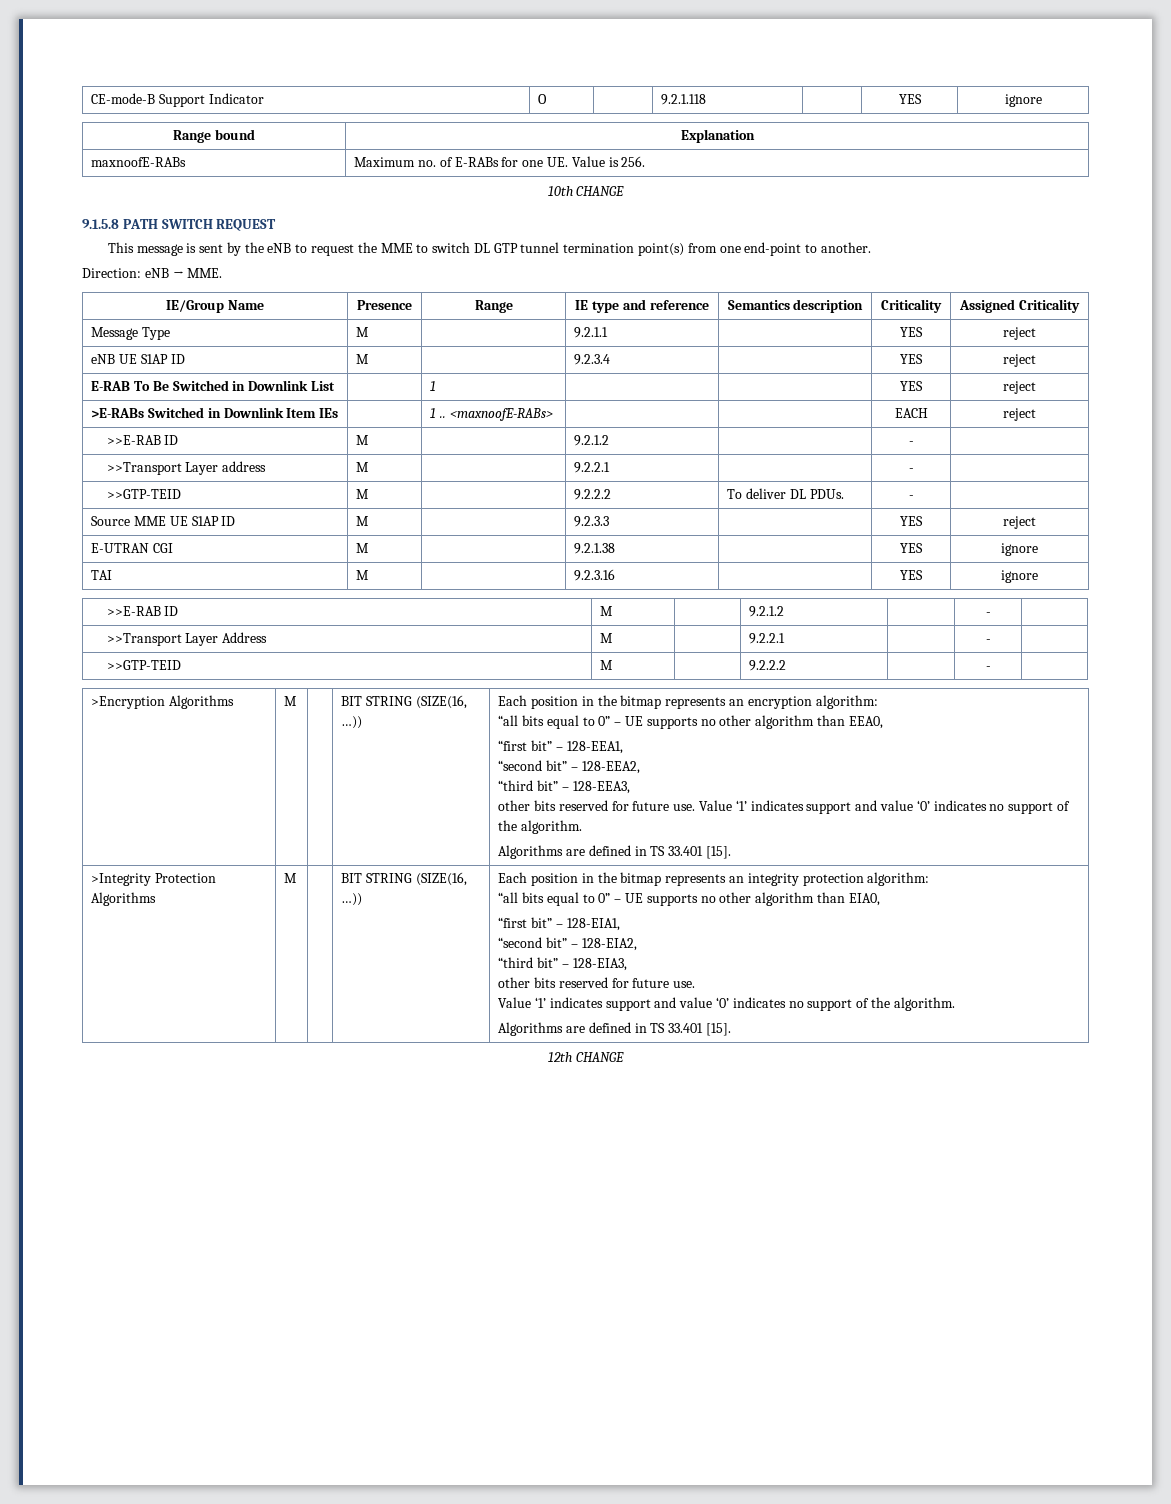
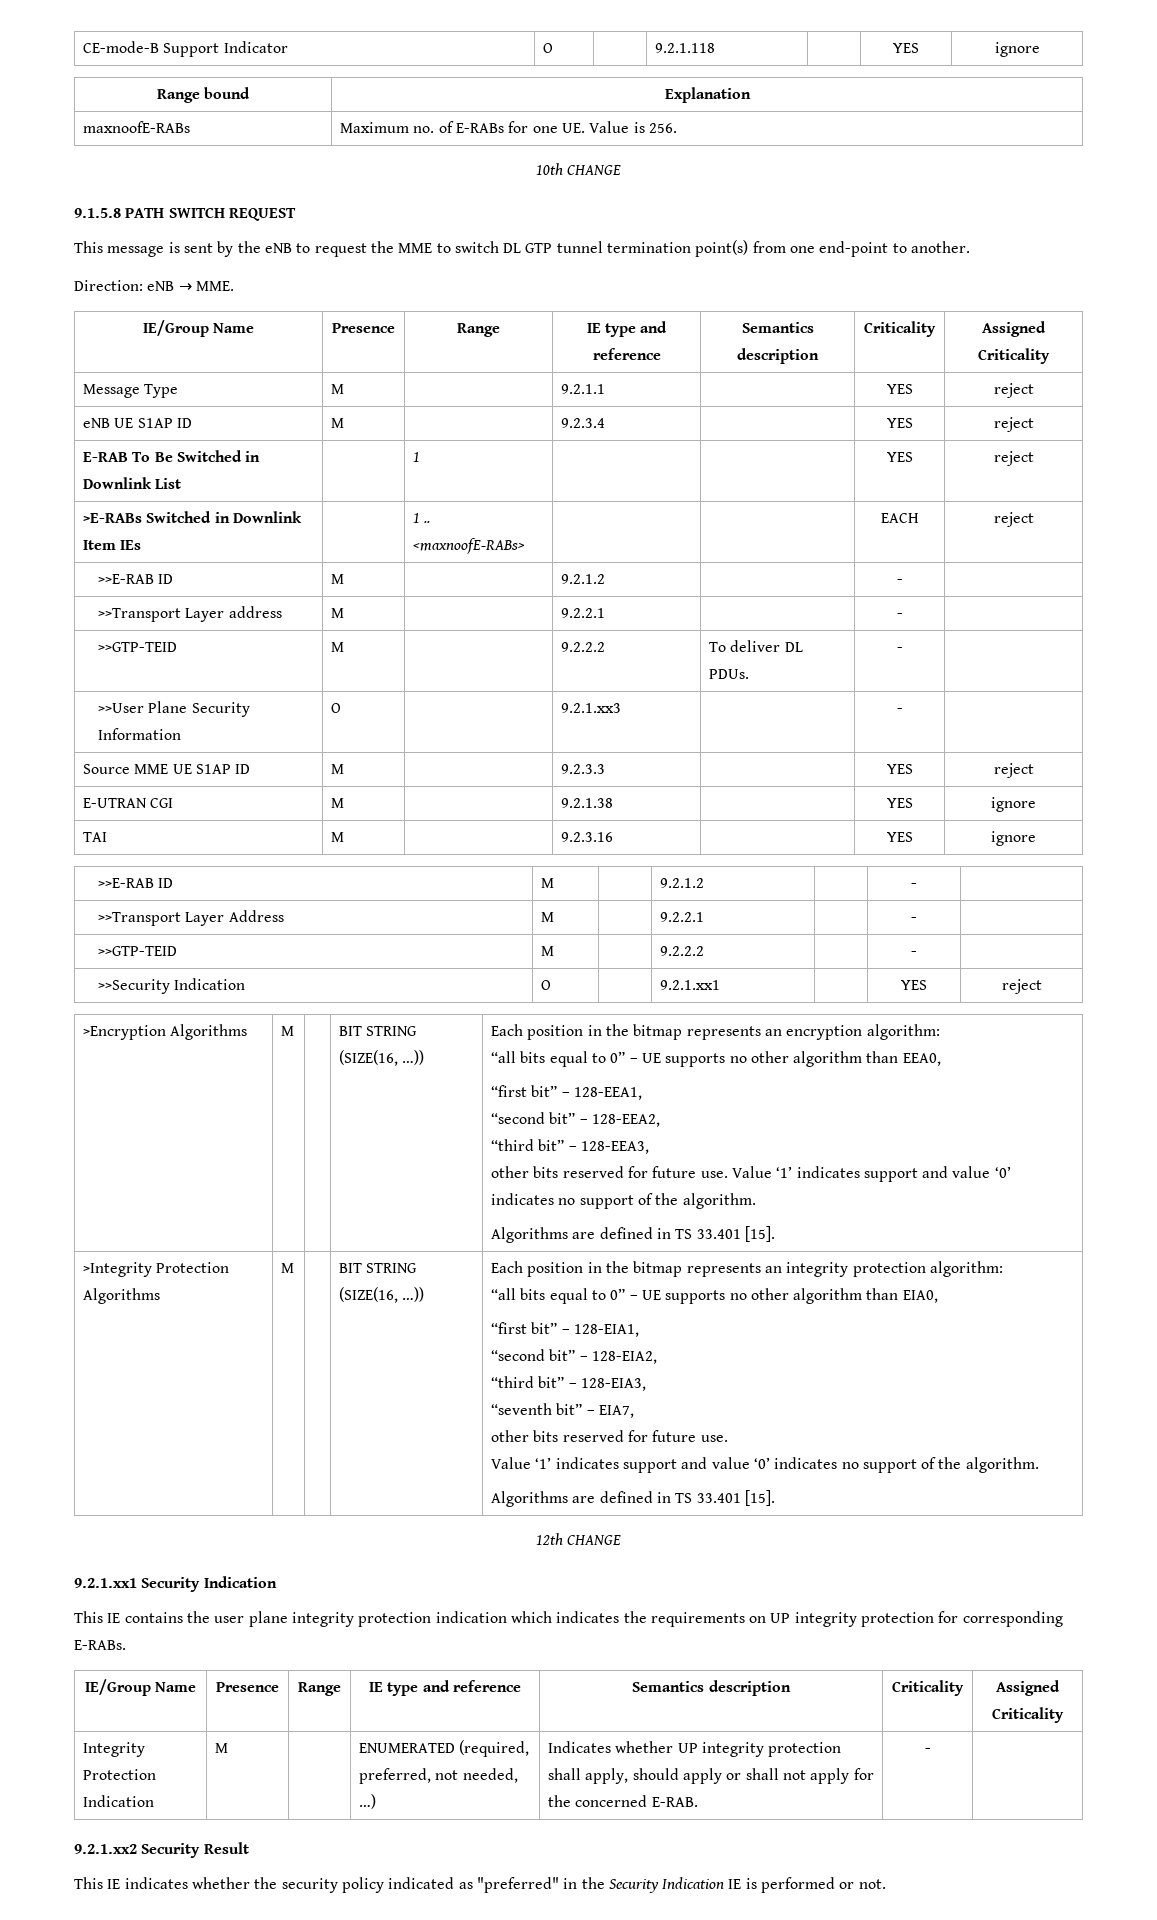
+ >>User Plane Security Information | O | | 9.2.1.xx3 | | - |
+ >>Security Indication | O | | 9.2.1.xx1 | | YES | reject
+ “seventh bit” – EIA7,
+ 9.2.1.xx1 Security Indication
+ This IE contains the user plane integrity protection indication which indicates the requirements on UP integrity protection for corresponding E-RABs.
+ IE/Group Name | Presence | Range | IE type and reference | Semantics description | Criticality | Assigned Criticality
+ Integrity Protection Indication | M | | ENUMERATED (required, preferred, not needed, …) | Indicates whether UP integrity protection shall apply, should apply or shall not apply for the concerned E-RAB. | - |
+ 9.2.1.xx2 Security Result
+ This IE indicates whether the security policy indicated as "preferred" in the Security Indication IE is performed or not.

